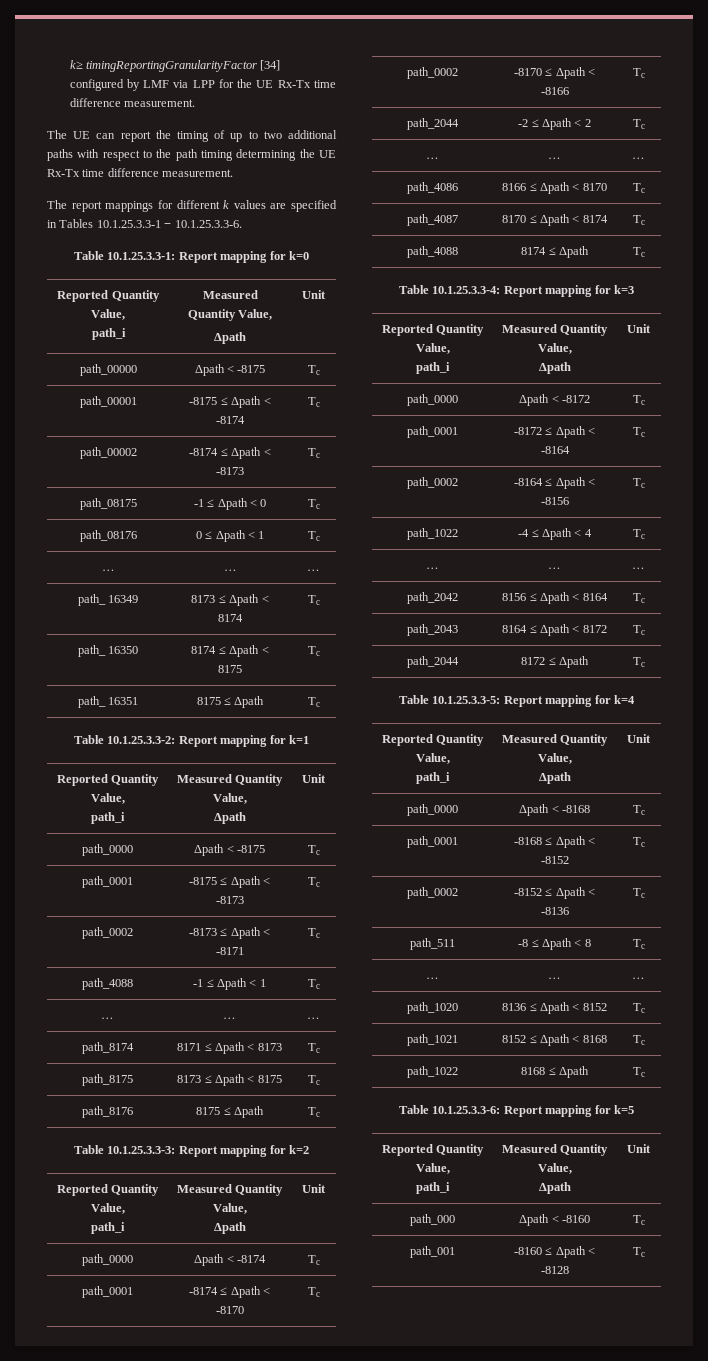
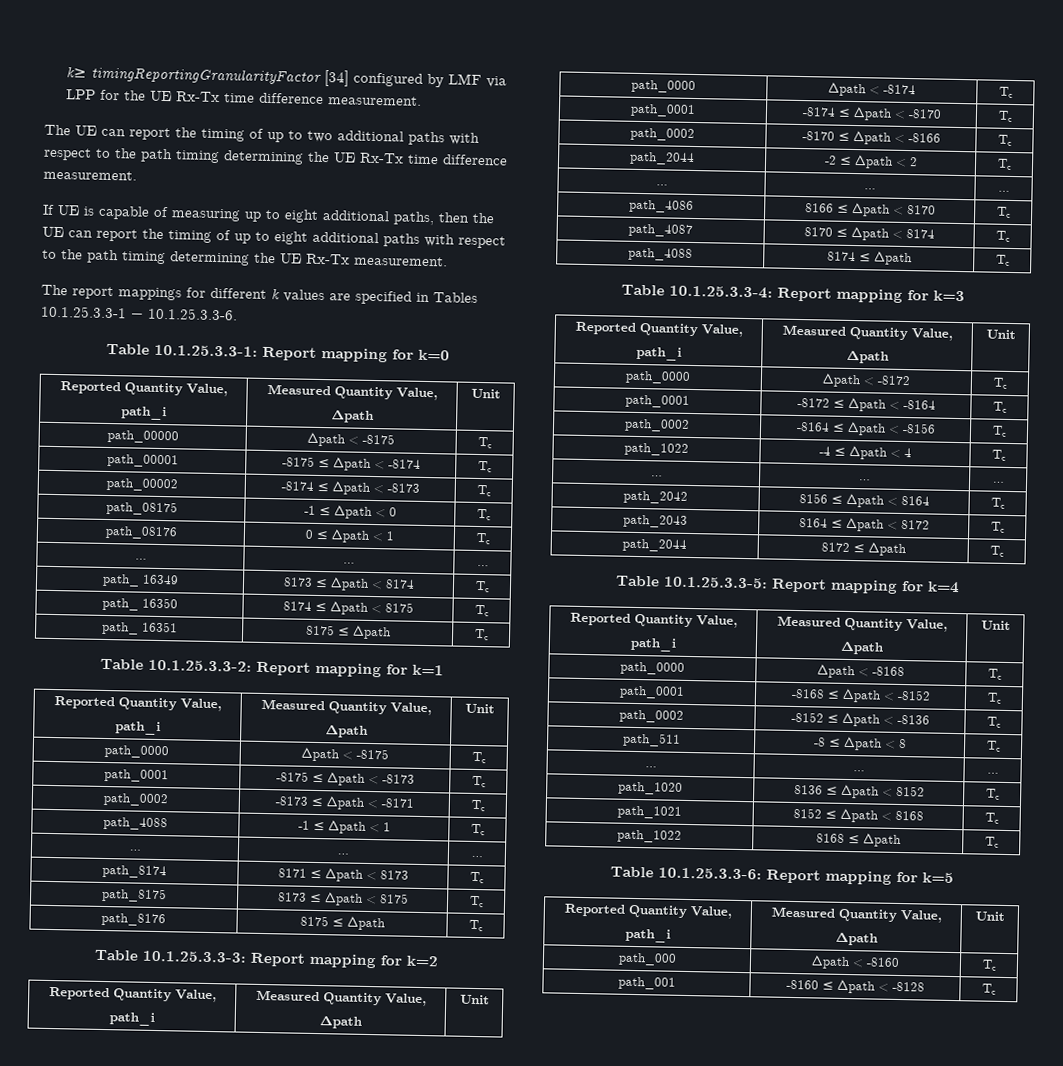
+ If UE is capable of measuring up to eight additional paths, then the UE can report the timing of up to eight additional paths with respect to the path timing determining the UE Rx-Tx measurement.

